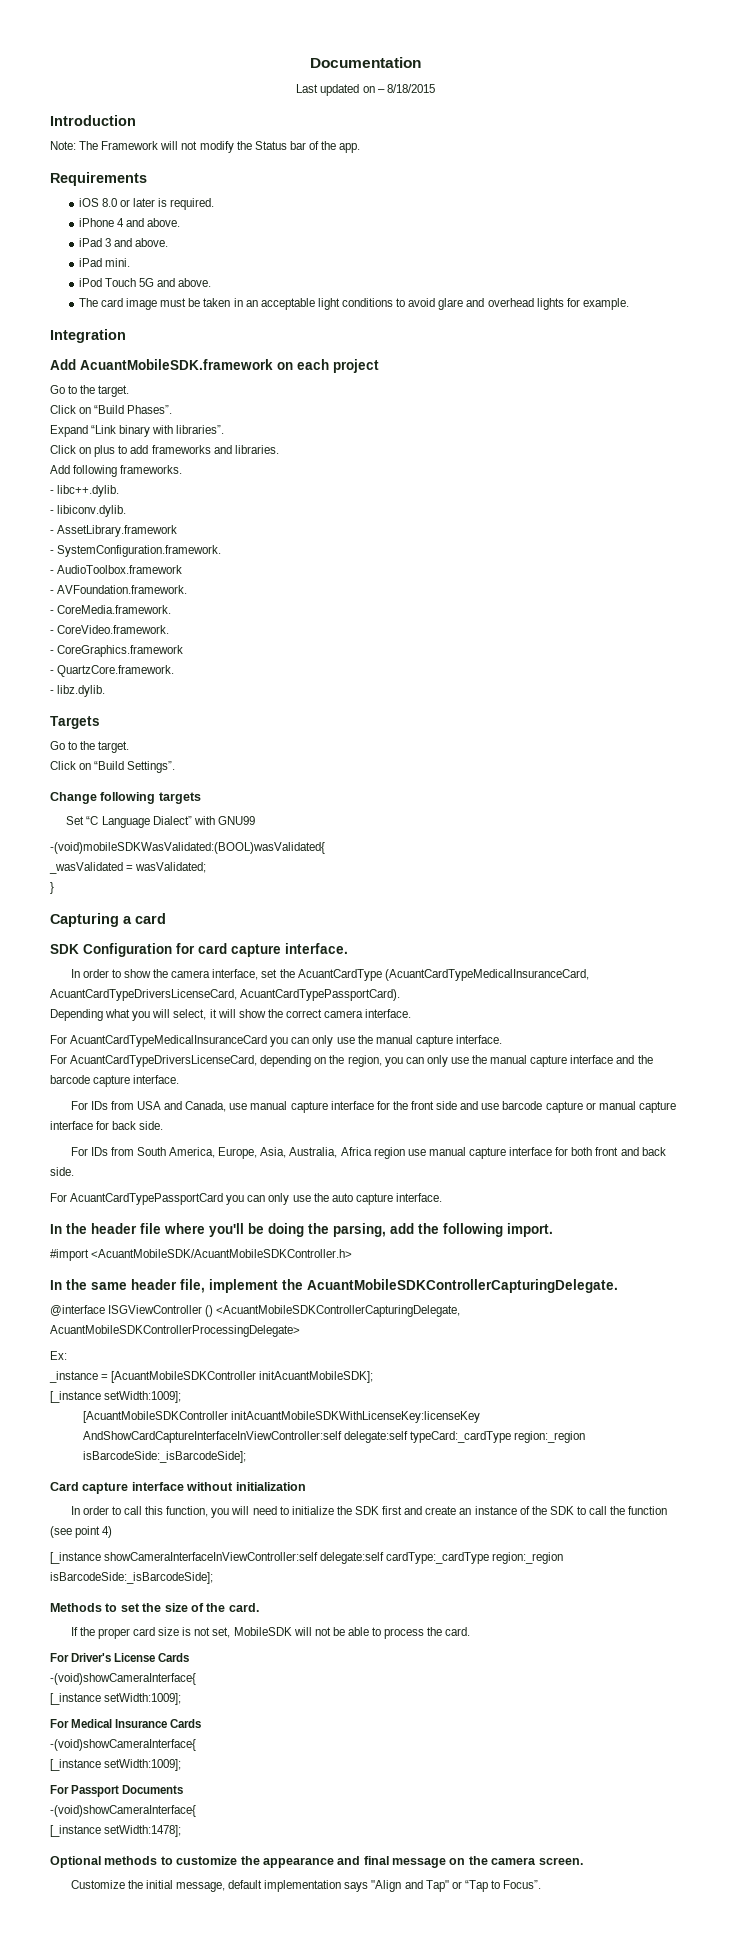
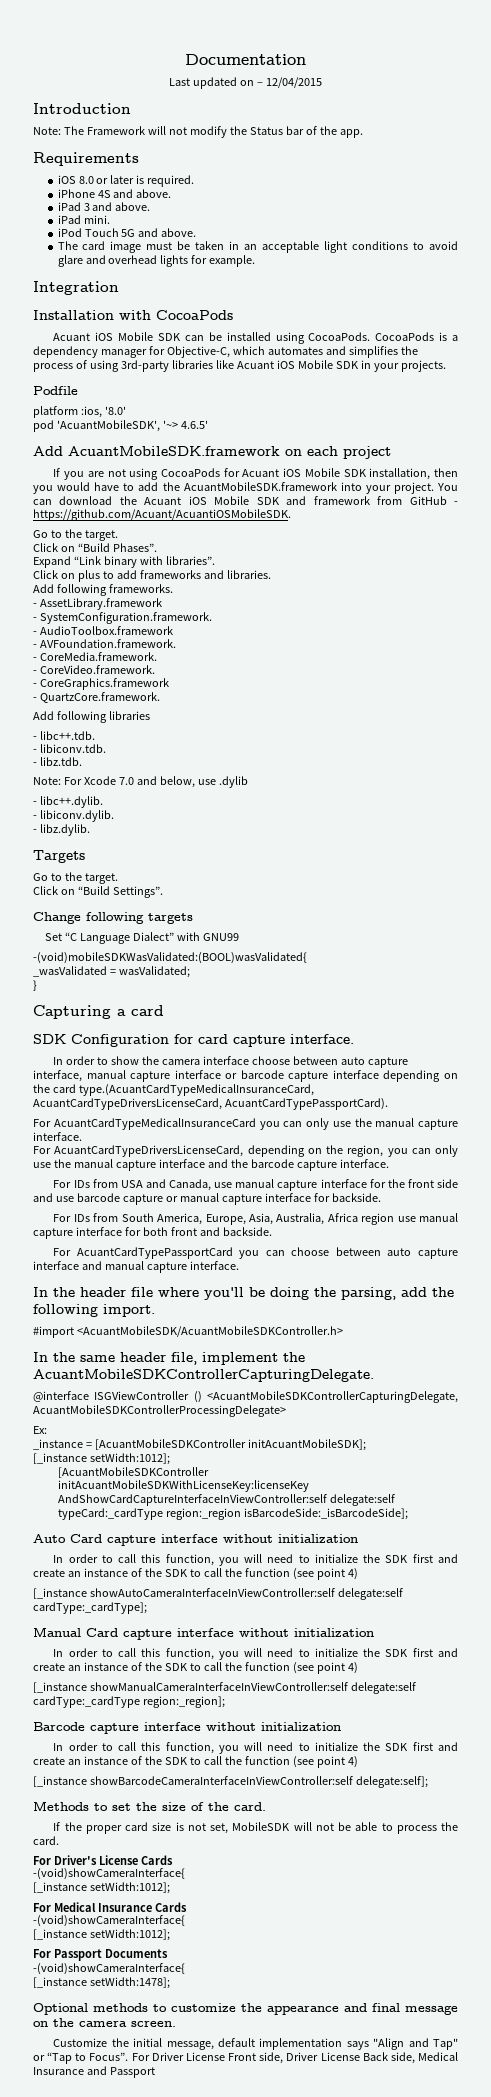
- Last updated on – 8/18/2015
+ Last updated on – 12/04/2015
- iPhone 4 and above.
+ iPhone 4S and above.
+ Installation with CocoaPods
+ Acuant iOS Mobile SDK can be installed using CocoaPods. CocoaPods is a dependency manager for Objective-C, which automates and simplifies the process of using 3rd-party libraries like Acuant iOS Mobile SDK in your projects.
+ Podfile
+ platform :ios, '8.0'
+ pod 'AcuantMobileSDK', '~> 4.6.5'
+ If you are not using CocoaPods for Acuant iOS Mobile SDK installation, then you would have to add the AcuantMobileSDK.framework into your project. You can download the Acuant iOS Mobile SDK and framework from GitHub - https://github.com/Acuant/AcuantiOSMobileSDK.
- - libc++.dylib.
- - libiconv.dylib.
+ Add following libraries
+ - libc++.tdb.
+ - libiconv.tdb.
+ - libz.tdb.
+ Note: For Xcode 7.0 and below, use .dylib
+ - libc++.dylib.
+ - libiconv.dylib.
- In order to show the camera interface, set the AcuantCardType (AcuantCardTypeMedicalInsuranceCard, AcuantCardTypeDriversLicenseCard, AcuantCardTypePassportCard).
- Depending what you will select, it will show the correct camera interface.
+ In order to show the camera interface choose between auto capture interface, manual capture interface or barcode capture interface depending on the card type.(AcuantCardTypeMedicalInsuranceCard, AcuantCardTypeDriversLicenseCard, AcuantCardTypePassportCard).
- For IDs from USA and Canada, use manual capture interface for the front side and use barcode capture or manual capture interface for back side.
+ For IDs from USA and Canada, use manual capture interface for the front side and use barcode capture or manual capture interface for backside.
- For IDs from South America, Europe, Asia, Australia, Africa region use manual capture interface for both front and back side.
+ For IDs from South America, Europe, Asia, Australia, Africa region use manual capture interface for both front and backside.
- For AcuantCardTypePassportCard you can only use the auto capture interface.
+ For AcuantCardTypePassportCard you can choose between auto capture interface and manual capture interface.
  _instance = [AcuantMobileSDKController initAcuantMobileSDK];
- [_instance setWidth:1009];
+ [_instance setWidth:1012];
- Card capture interface without initialization
+ Auto Card capture interface without initialization
- [_instance showCameraInterfaceInViewController:self delegate:self cardType:_cardType region:_region isBarcodeSide:_isBarcodeSide];
+ [_instance showAutoCameraInterfaceInViewController:self delegate:self cardType:_cardType];
+ Manual Card capture interface without initialization
+ In order to call this function, you will need to initialize the SDK first and create an instance of the SDK to call the function (see point 4)
+ [_instance showManualCameraInterfaceInViewController:self delegate:self cardType:_cardType region:_region];
+ Barcode capture interface without initialization
+ In order to call this function, you will need to initialize the SDK first and create an instance of the SDK to call the function (see point 4)
+ [_instance showBarcodeCameraInterfaceInViewController:self delegate:self];
  For Driver's License Cards
  -(void)showCameraInterface{
- [_instance setWidth:1009];
+ [_instance setWidth:1012];
  For Medical Insurance Cards
  -(void)showCameraInterface{
- [_instance setWidth:1009];
+ [_instance setWidth:1012];
+ For Driver License Front side, Driver License Back side, Medical Insurance and Passport

